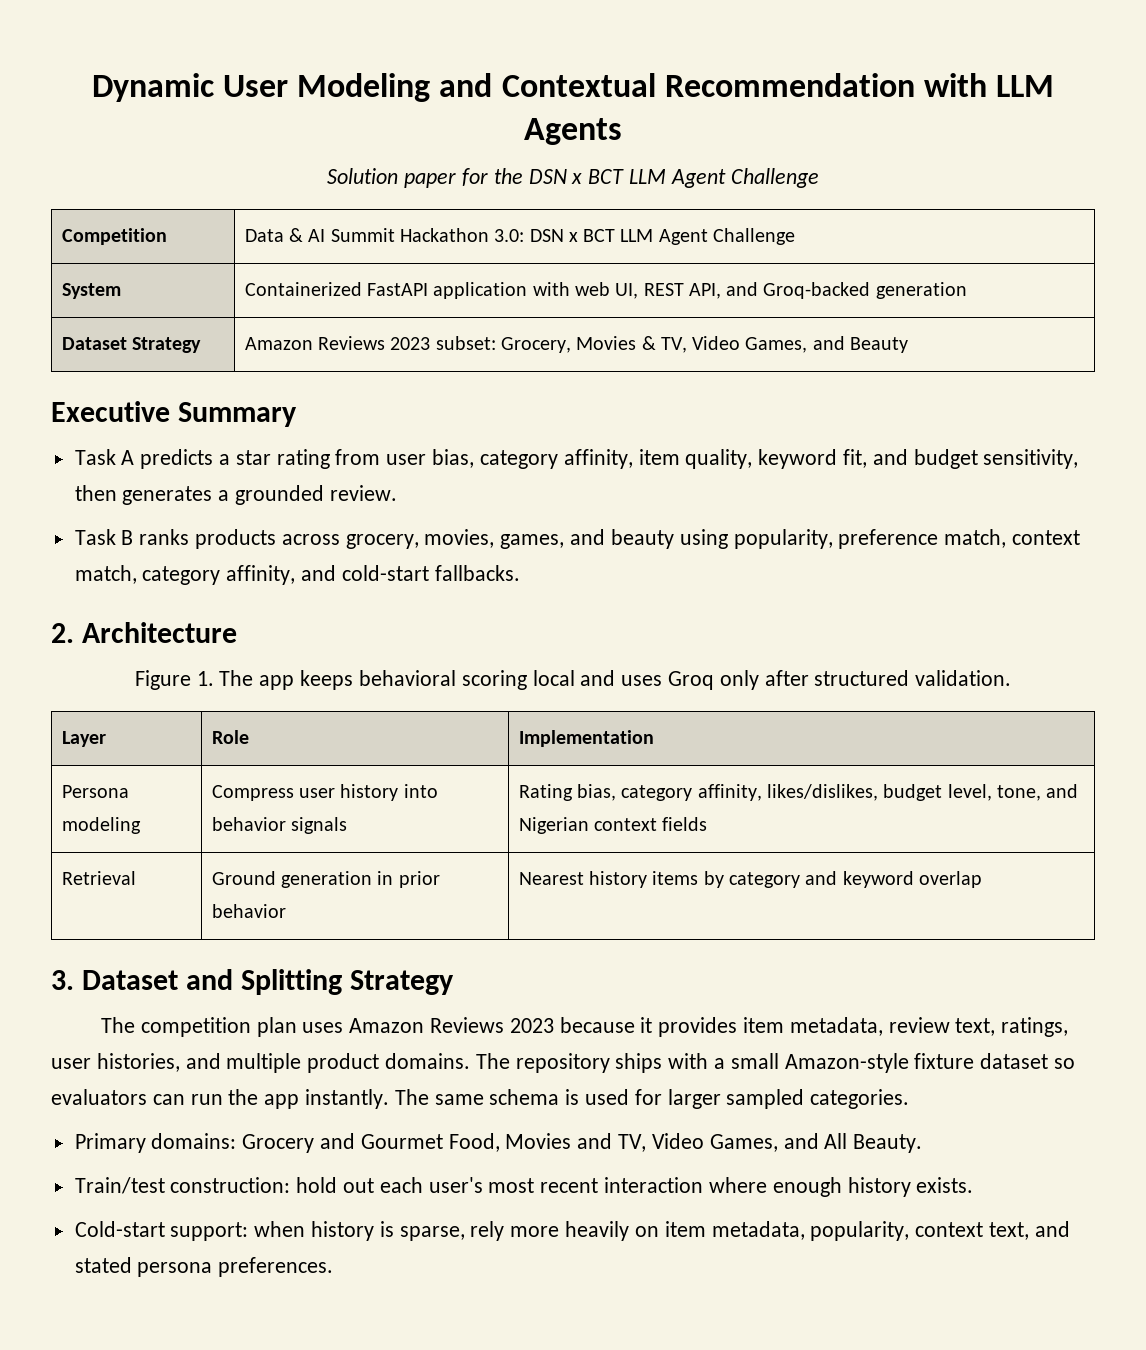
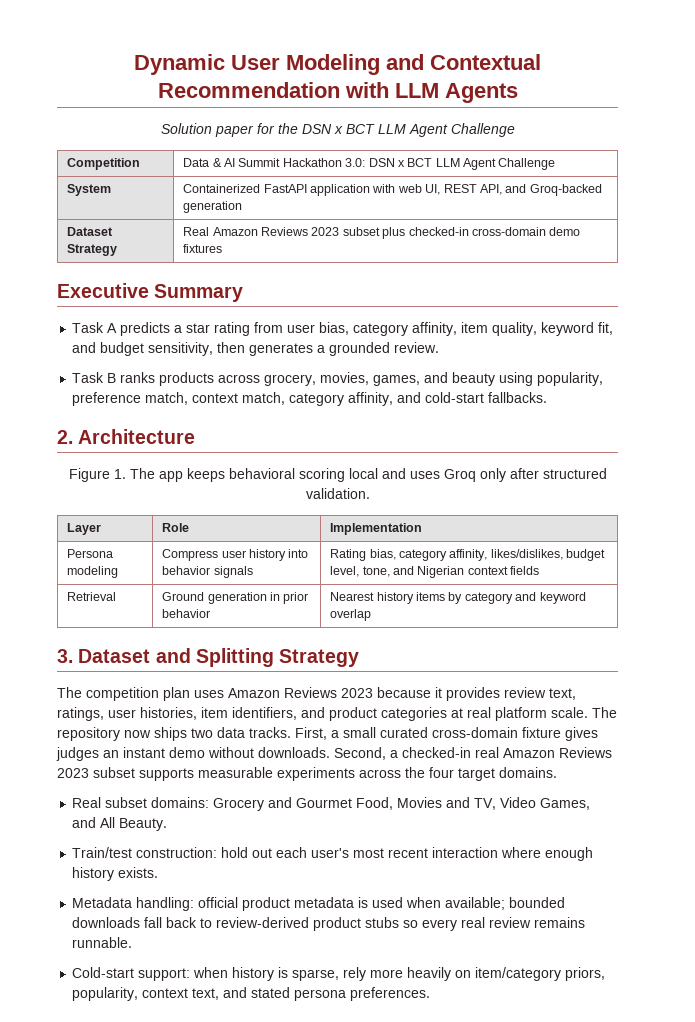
- Dataset Strategy | Amazon Reviews 2023 subset: Grocery, Movies & TV, Video Games, and Beauty
+ Dataset Strategy | Real Amazon Reviews 2023 subset plus checked-in cross-domain demo fixtures
- The competition plan uses Amazon Reviews 2023 because it provides item metadata, review text, ratings, user histories, and multiple product domains. The repository ships with a small Amazon-style fixture dataset so evaluators can run the app instantly. The same schema is used for larger sampled categories.
- Primary domains: Grocery and Gourmet Food, Movies and TV, Video Games, and All Beauty.
+ The competition plan uses Amazon Reviews 2023 because it provides review text, ratings, user histories, item identifiers, and product categories at real platform scale. The repository now ships two data tracks. First, a small curated cross-domain fixture gives judges an instant demo without downloads. Second, a checked-in real Amazon Reviews 2023 subset supports measurable experiments across the four target domains.
+ Real subset domains: Grocery and Gourmet Food, Movies and TV, Video Games, and All Beauty.
+ Metadata handling: official product metadata is used when available; bounded downloads fall back to review-derived product stubs so every real review remains runnable.
- Cold-start support: when history is sparse, rely more heavily on item metadata, popularity, context text, and stated persona preferences.
+ Cold-start support: when history is sparse, rely more heavily on item/category priors, popularity, context text, and stated persona preferences.

